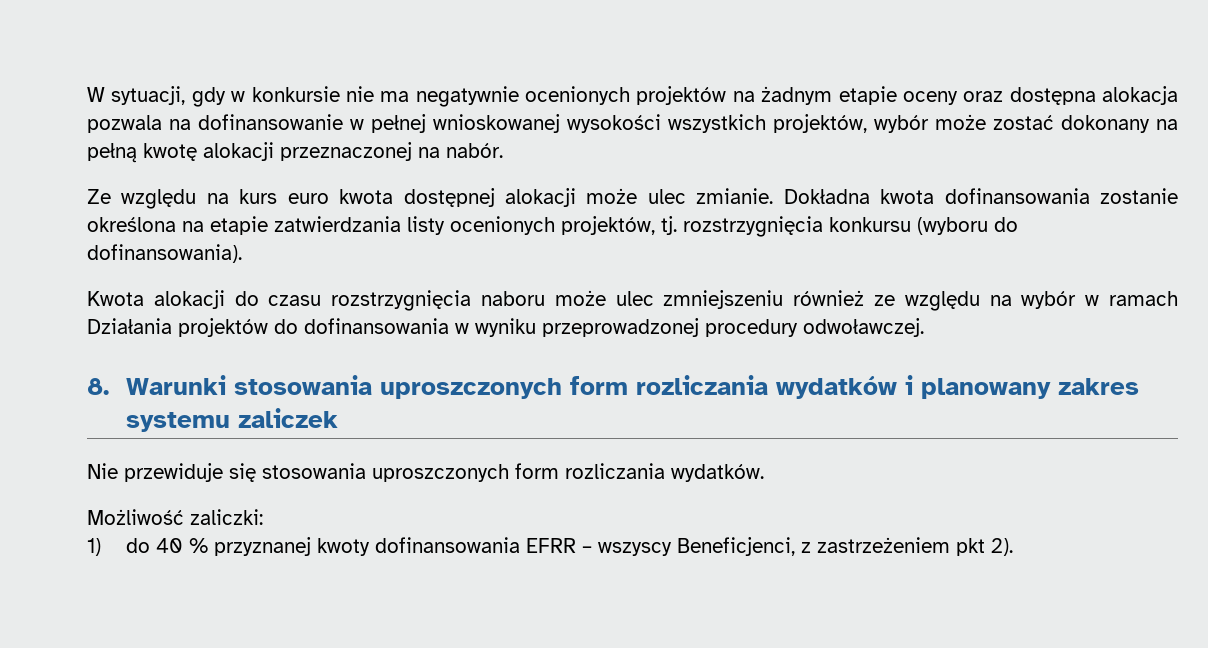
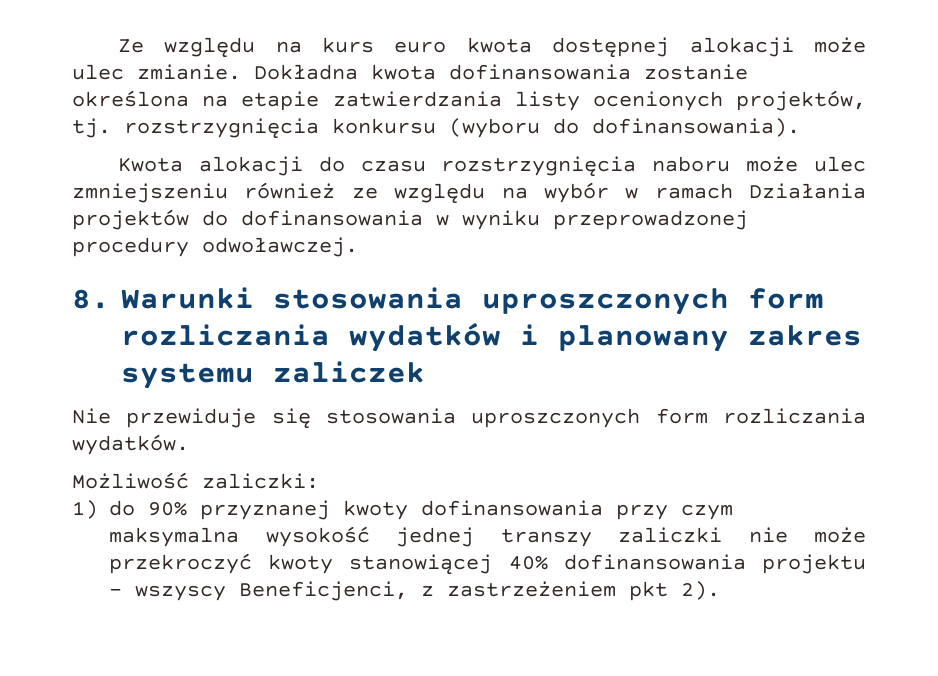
- W sytuacji, gdy w konkursie nie ma negatywnie ocenionych projektów na żadnym etapie oceny oraz dostępna alokacja pozwala na dofinansowanie w pełnej wnioskowanej wysokości wszystkich projektów, wybór może zostać dokonany na pełną kwotę alokacji przeznaczonej na nabór.
- 1) do 40 % przyznanej kwoty dofinansowania EFRR – wszyscy Beneficjenci, z zastrzeżeniem pkt 2).
+ 1) do 90% przyznanej kwoty dofinansowania przy czym maksymalna wysokość jednej transzy zaliczki nie może przekroczyć kwoty stanowiącej 40% dofinansowania projektu – wszyscy Beneficjenci, z zastrzeżeniem pkt 2).

